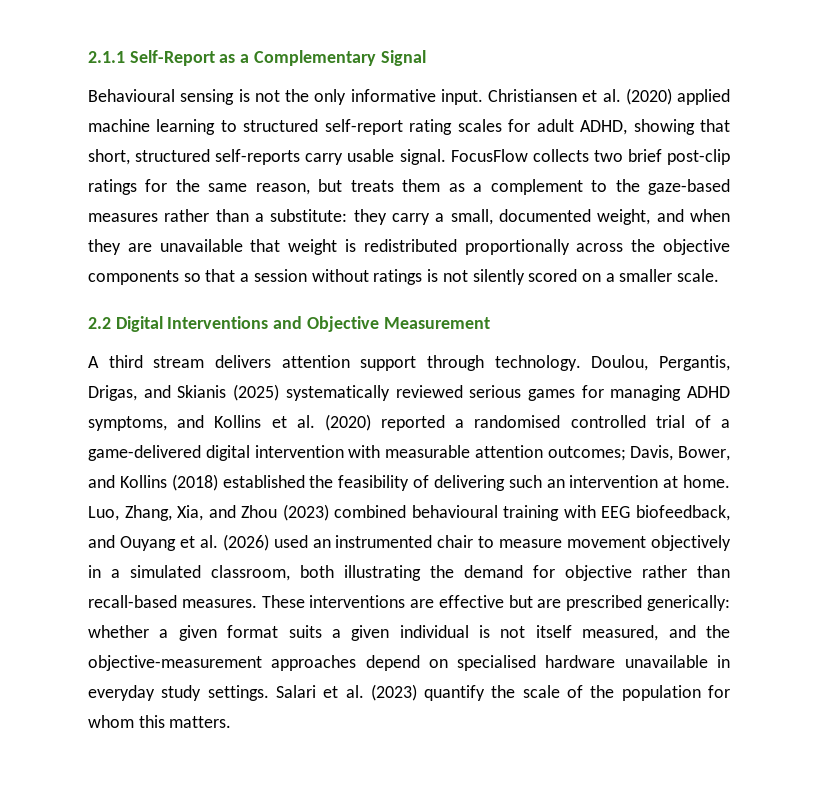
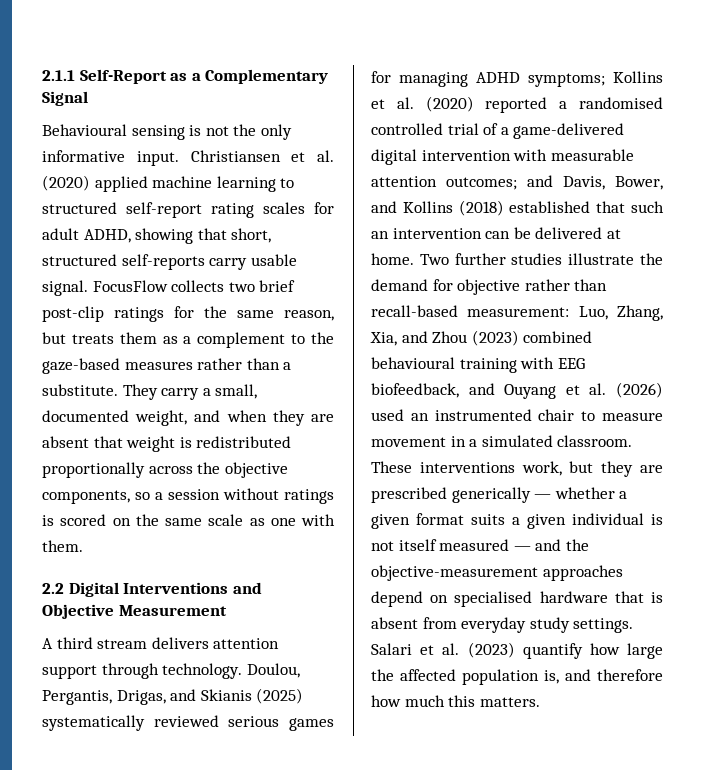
- FocusFlow collects two brief post-clip ratings for the same reason, but treats them as a complement to the gaze-based measures rather than a substitute: they carry a small, documented weight, and when they are unavailable that weight is redistributed proportionally across the objective components so that a session without ratings is not silently scored on a smaller scale.
+ FocusFlow collects two brief post-clip ratings for the same reason, but treats them as a complement to the gaze-based measures rather than a substitute. They carry a small, documented weight, and when they are absent that weight is redistributed proportionally across the objective components, so a session without ratings is scored on the same scale as one with them.
- Doulou, Pergantis, Drigas, and Skianis (2025) systematically reviewed serious games for managing ADHD symptoms, and Kollins et al. (2020) reported a randomised controlled trial of a game-delivered digital intervention with measurable attention outcomes;
+ Doulou, Pergantis, Drigas, and Skianis (2025) systematically reviewed serious games for managing ADHD symptoms; Kollins et al. (2020) reported a randomised controlled trial of a game-delivered digital intervention with measurable attention outcomes;
- Davis, Bower, and Kollins (2018) established the feasibility of delivering such an intervention at home.
+ and Davis, Bower, and Kollins (2018) established that such an intervention can be delivered at home. Two further studies illustrate the demand for objective rather than recall-based measurement:
- Luo, Zhang, Xia, and Zhou (2023) combined behavioural training with EEG biofeedback, and Ouyang et al. (2026) used an instrumented chair to measure movement objectively in a simulated classroom, both illustrating the demand for objective rather than recall-based measures. These interventions are effective but are prescribed generically: whether a given format suits a given individual is not itself measured, and the objective-measurement approaches depend on specialised hardware unavailable in everyday study settings.
+ Luo, Zhang, Xia, and Zhou (2023) combined behavioural training with EEG biofeedback, and Ouyang et al. (2026) used an instrumented chair to measure movement in a simulated classroom. These interventions work, but they are prescribed generically — whether a given format suits a given individual is not itself measured — and the objective-measurement approaches depend on specialised hardware that is absent from everyday study settings.
- Salari et al. (2023) quantify the scale of the population for whom this matters.
+ Salari et al. (2023) quantify how large the affected population is, and therefore how much this matters.

